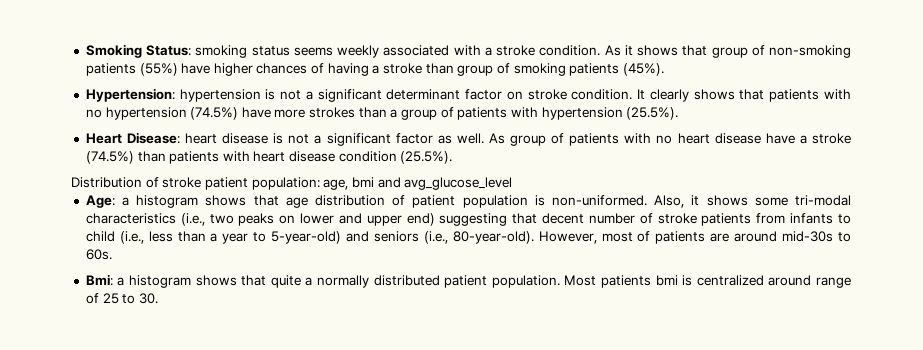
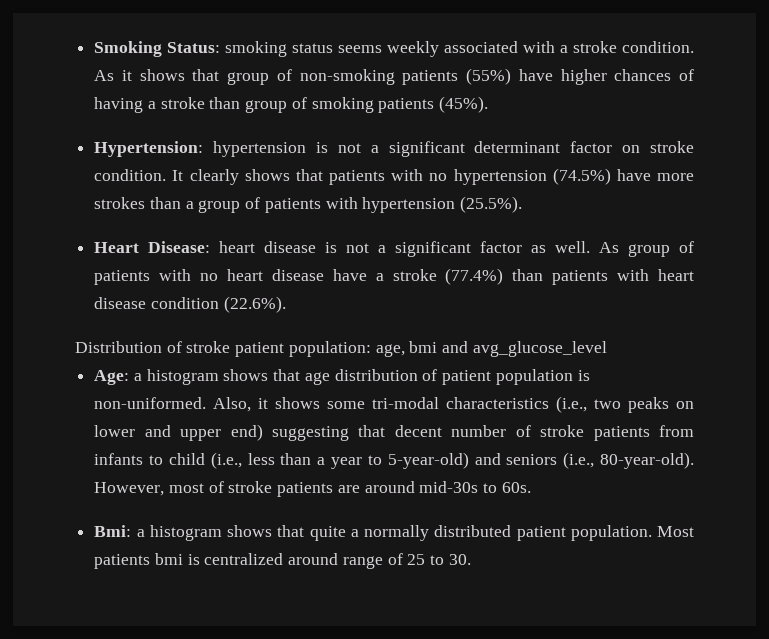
- As group of patients with no heart disease have a stroke (74.5%) than patients with heart disease condition (25.5%).
+ As group of patients with no heart disease have a stroke (77.4%) than patients with heart disease condition (22.6%).
- However, most of patients are around mid-30s to 60s.
+ However, most of stroke patients are around mid-30s to 60s.

